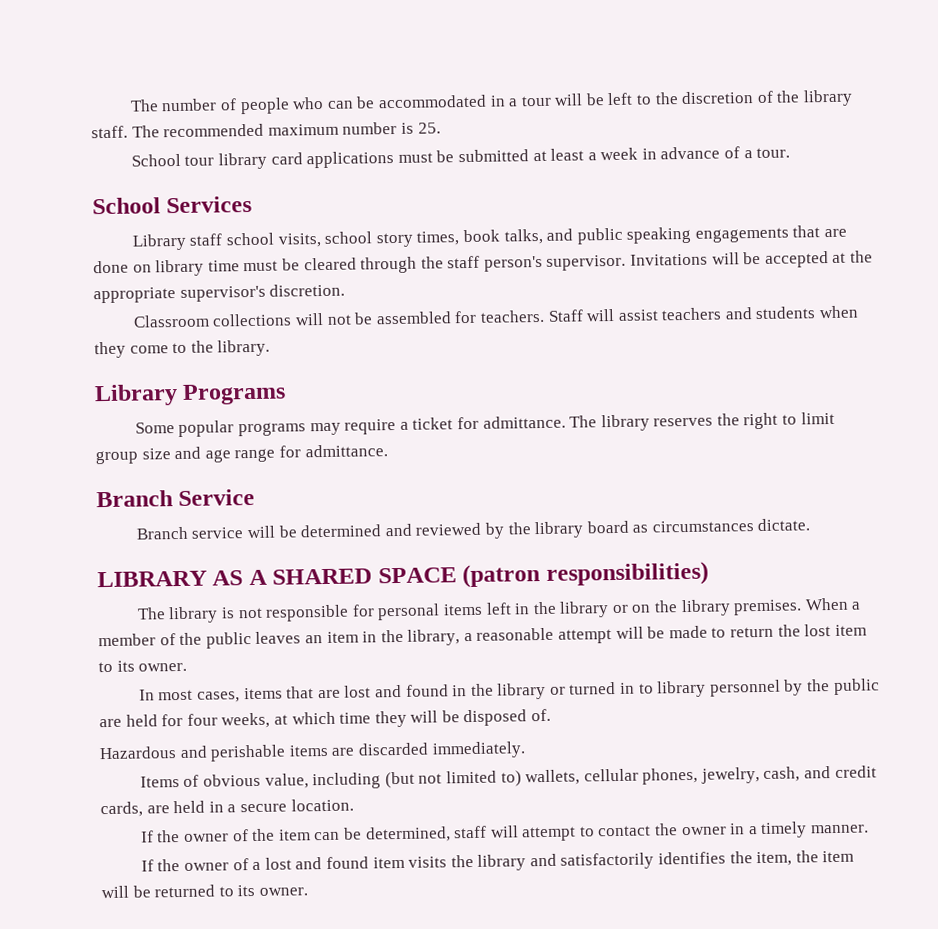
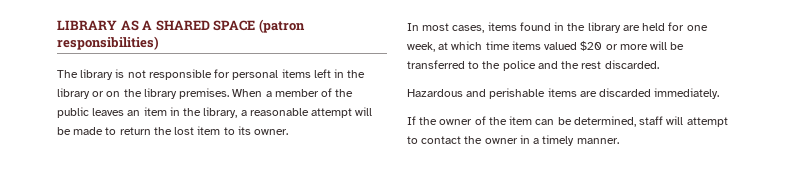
- The number of people who can be accommodated in a tour will be left to the discretion of the library staff. The recommended maximum number is 25.
- School tour library card applications must be submitted at least a week in advance of a tour.
- School Services
- Library staff school visits, school story times, book talks, and public speaking engagements that are done on library time must be cleared through the staff person's supervisor. Invitations will be accepted at the appropriate supervisor's discretion.
- Classroom collections will not be assembled for teachers. Staff will assist teachers and students when they come to the library.
- Library Programs
- Some popular programs may require a ticket for admittance. The library reserves the right to limit group size and age range for admittance.
- Branch Service
- Branch service will be determined and reviewed by the library board as circumstances dictate.
- In most cases, items that are lost and found in the library or turned in to library personnel by the public are held for four weeks, at which time they will be disposed of.
+ In most cases, items found in the library are held for one week, at which time items valued $20 or more will be transferred to the police and the rest discarded.
- Items of obvious value, including (but not limited to) wallets, cellular phones, jewelry, cash, and credit cards, are held in a secure location.
- If the owner of a lost and found item visits the library and satisfactorily identifies the item, the item will be returned to its owner.

